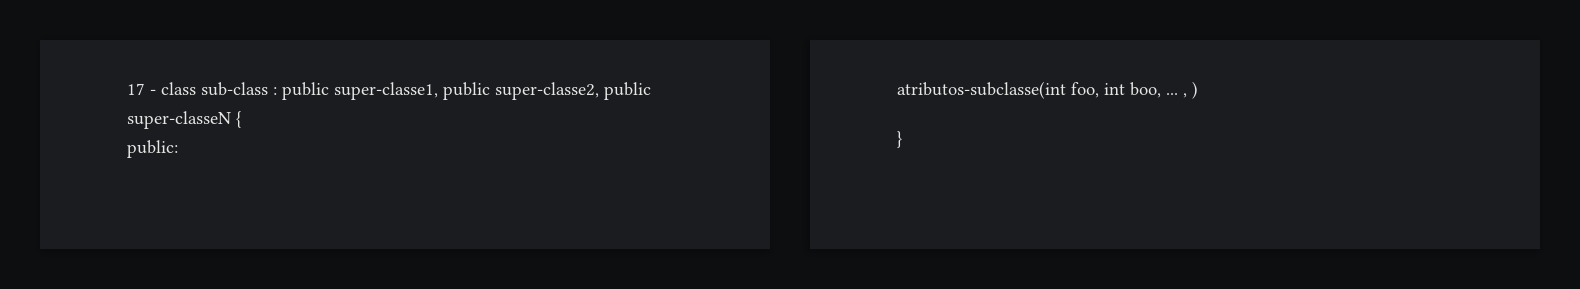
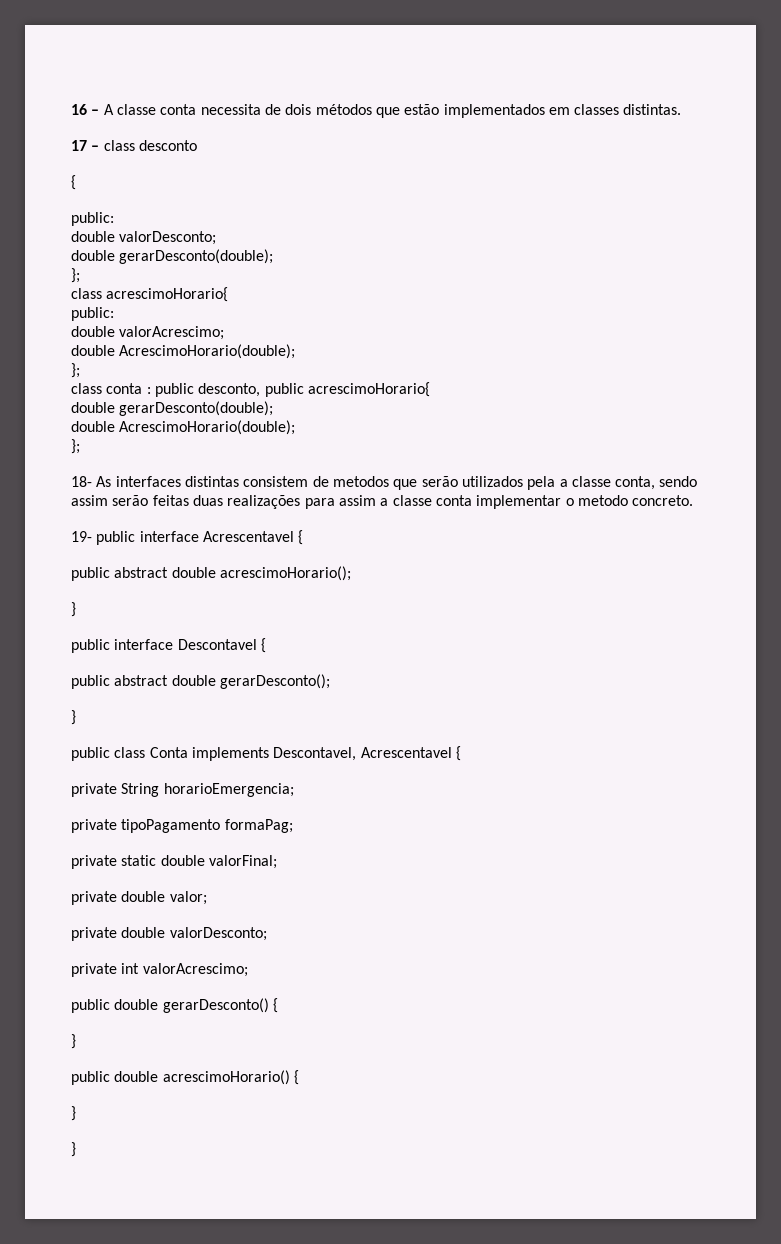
- 17 - class sub-class : public super-classe1, public super-classe2, public super-classeN {
+ 16 – A classe conta necessita de dois métodos que estão implementados em classes distintas.
+ 17 – class desconto
+ {
  public:
- atributos-subclasse(int foo, int boo, ... , )
+ double valorDesconto;
+ double gerarDesconto(double);
+ };
+ class acrescimoHorario{
+ public:
+ double valorAcrescimo;
+ double AcrescimoHorario(double);
+ };
+ class conta : public desconto, public acrescimoHorario{
+ double gerarDesconto(double);
+ double AcrescimoHorario(double);
+ };
+ 18- As interfaces distintas consistem de metodos que serão utilizados pela a classe conta, sendo assim serão feitas duas realizações para assim a classe conta implementar o metodo concreto.
+ 19- public interface Acrescentavel {
+ public abstract double acrescimoHorario();
+ }
+ public interface Descontavel {
+ public abstract double gerarDesconto();
+ }
+ public class Conta implements Descontavel, Acrescentavel {
+ private String horarioEmergencia;
+ private tipoPagamento formaPag;
+ private static double valorFinal;
+ private double valor;
+ private double valorDesconto;
+ private int valorAcrescimo;
+ public double gerarDesconto() {
+ }
+ public double acrescimoHorario() {
+ }

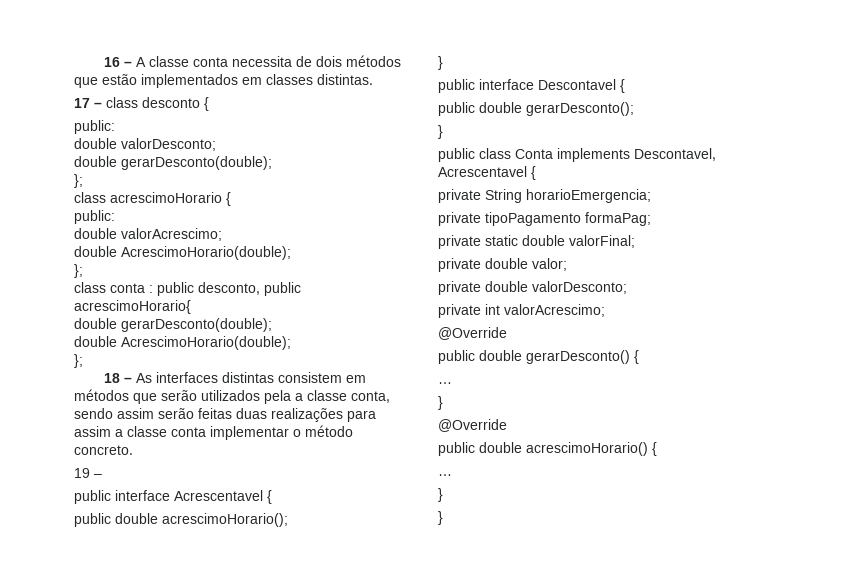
- 17 – class desconto
- {
+ 17 – class desconto {
- class acrescimoHorario{
+ class acrescimoHorario {
- 18- As interfaces distintas consistem de metodos que serão utilizados pela a classe conta, sendo assim serão feitas duas realizações para assim a classe conta implementar o metodo concreto.
+ 18 – As interfaces distintas consistem em métodos que serão utilizados pela a classe conta, sendo assim serão feitas duas realizações para assim a classe conta implementar o método concreto.
- 19- public interface Acrescentavel {
+ 19 –
+ public interface Acrescentavel {
- public abstract double acrescimoHorario();
+ public double acrescimoHorario();
- public abstract double gerarDesconto();
+ public double gerarDesconto();
  private int valorAcrescimo;
+ @Override
  public double gerarDesconto() {
+ …
  }
+ @Override
  public double acrescimoHorario() {
+ …

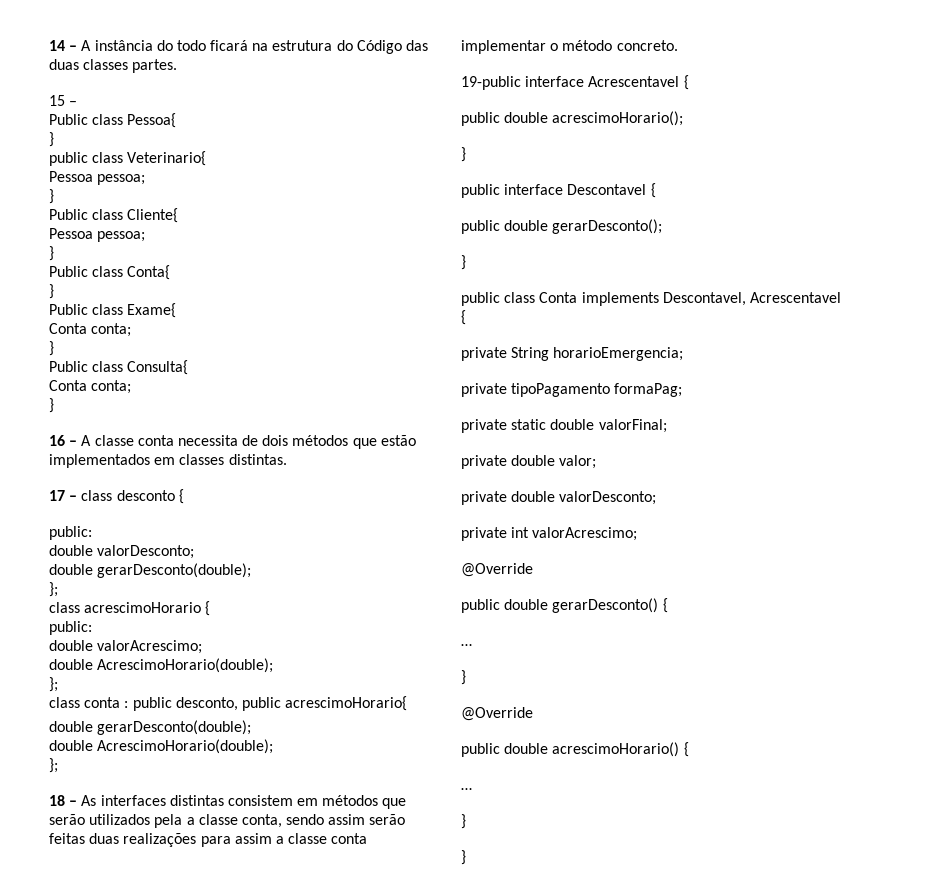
+ 14 – A instância do todo ficará na estrutura do Código das duas classes partes.
+ 15 –
+ Public class Pessoa{
+ }
+ public class Veterinario{
+ Pessoa pessoa;
+ }
+ Public class Cliente{
+ Pessoa pessoa;
+ }
+ Public class Conta{
+ }
+ Public class Exame{
+ Conta conta;
+ }
+ Public class Consulta{
+ Conta conta;
+ }
- 19 –
- public interface Acrescentavel {
+ 19-public interface Acrescentavel {

